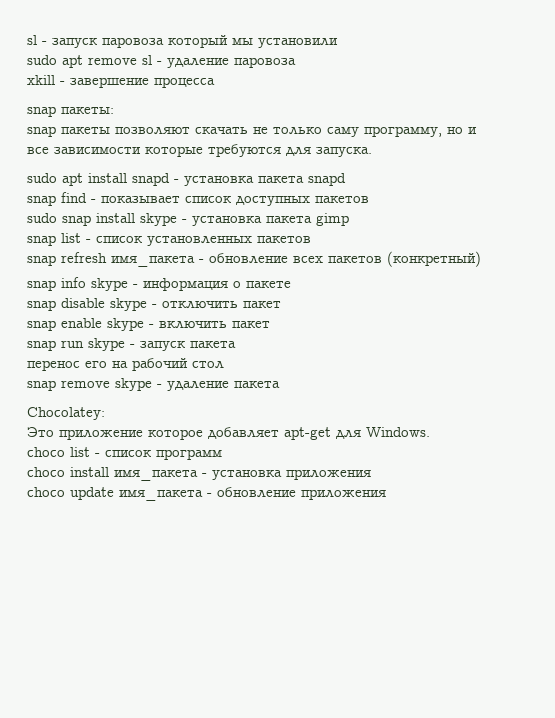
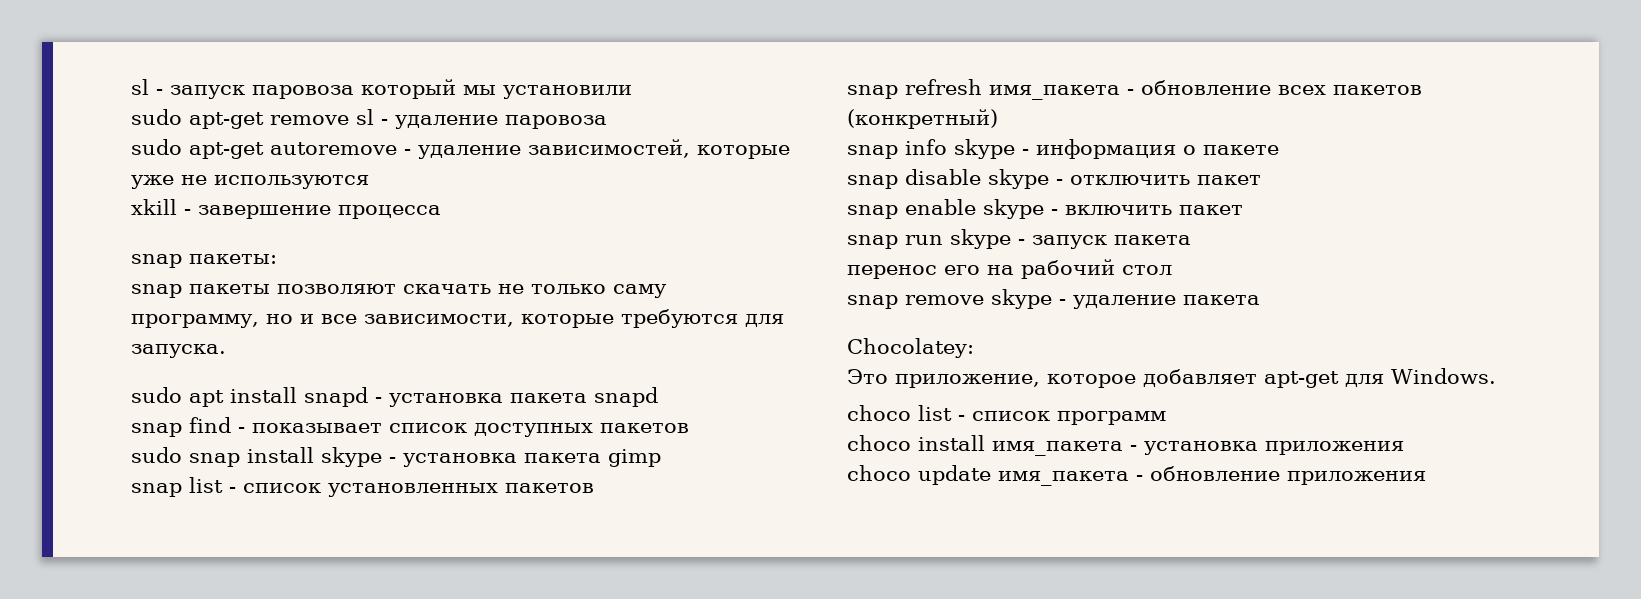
- sudo apt remove sl - удаление паровоза
+ sudo apt-get remove sl - удаление паровоза
+ sudo apt-get autoremove - удаление зависимостей, которые уже не используются
- snap пакеты позволяют скачать не только саму программу, но и все зависимости которые требуются для запуска.
+ snap пакеты позволяют скачать не только саму программу, но и все зависимости, которые требуются для запуска.
- Это приложение которое добавляет apt-get для Windows.
+ Это приложение, которое добавляет apt-get для Windows.

